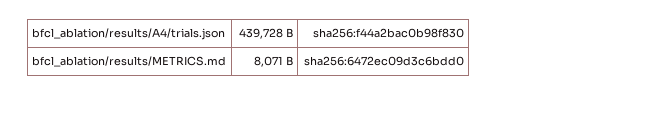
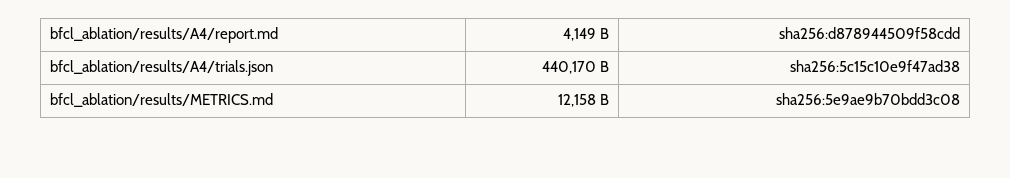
+ bfcl_ablation/results/A4/report.md | 4,149 B | sha256:d878944509f58cdd
- bfcl_ablation/results/A4/trials.json | 439,728 B | sha256:f44a2bac0b98f830
+ bfcl_ablation/results/A4/trials.json | 440,170 B | sha256:5c15c10e9f47ad38
- bfcl_ablation/results/METRICS.md | 8,071 B | sha256:6472ec09d3c6bdd0
+ bfcl_ablation/results/METRICS.md | 12,158 B | sha256:5e9ae9b70bdd3c08

